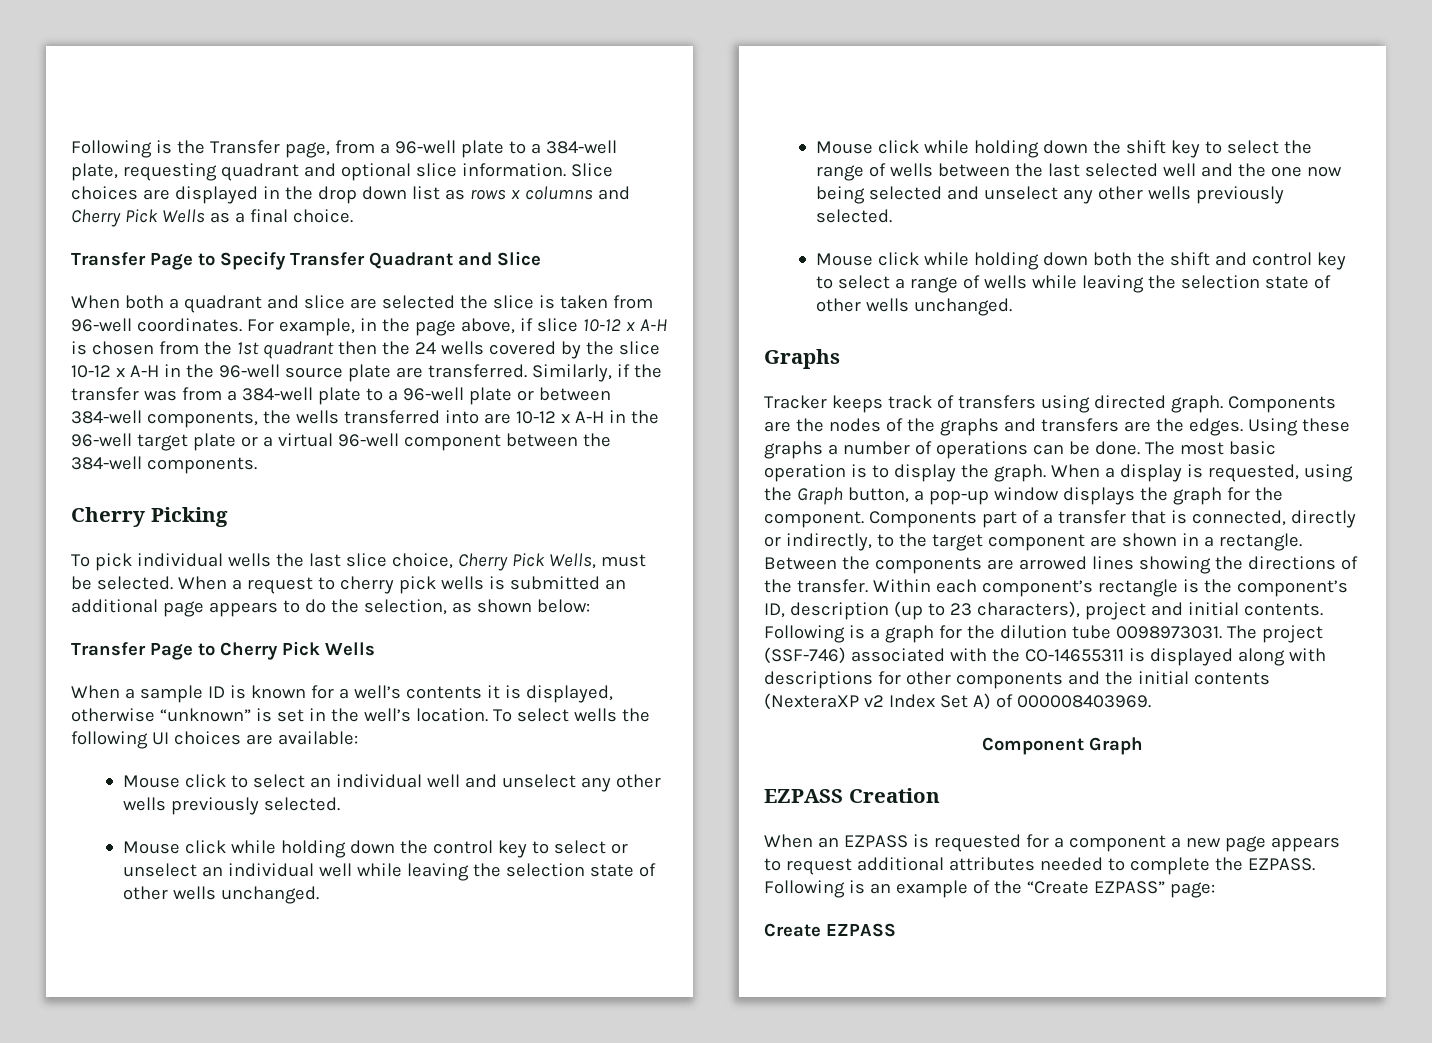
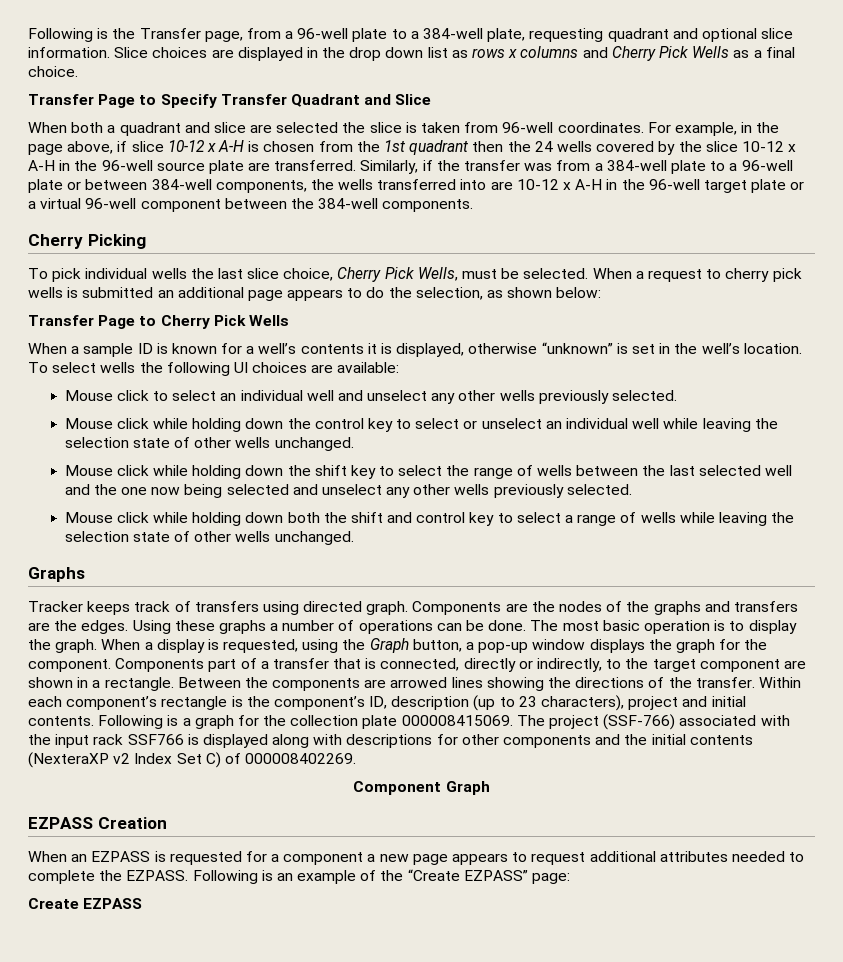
- Following is a graph for the dilution tube 0098973031.
+ Following is a graph for the collection plate 000008415069.
- The project (SSF-746) associated with the CO-14655311 is displayed along with descriptions for other components and the initial contents (NexteraXP v2 Index Set A) of 000008403969.
+ The project (SSF-766) associated with the input rack SSF766 is displayed along with descriptions for other components and the initial contents (NexteraXP v2 Index Set C) of 000008402269.

